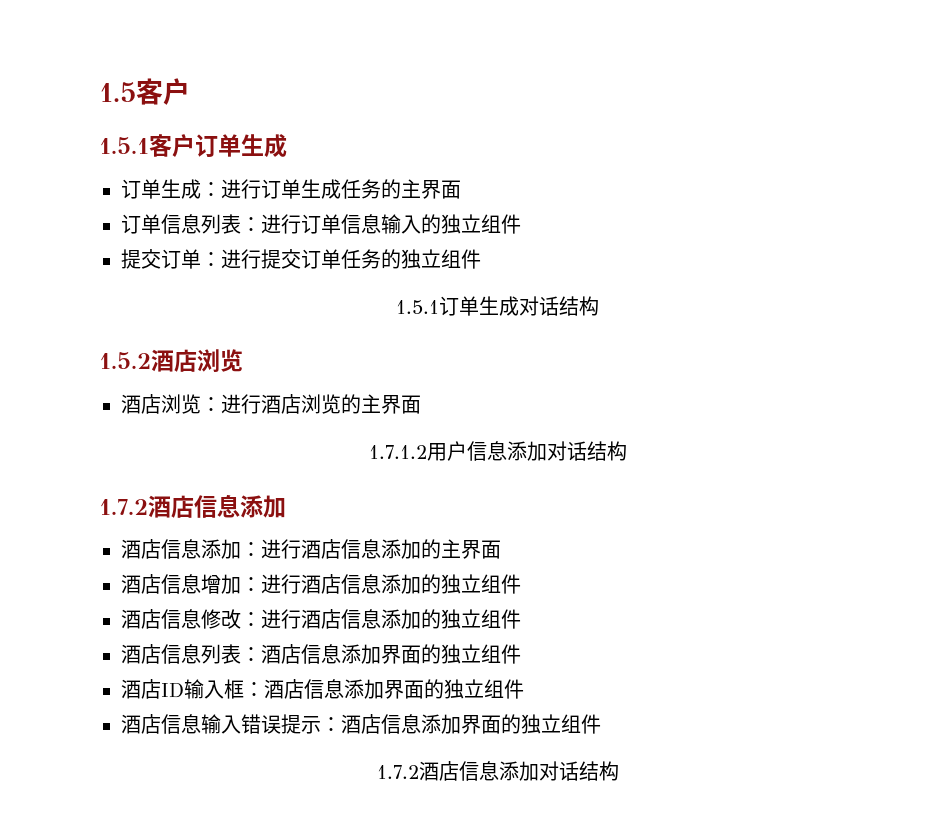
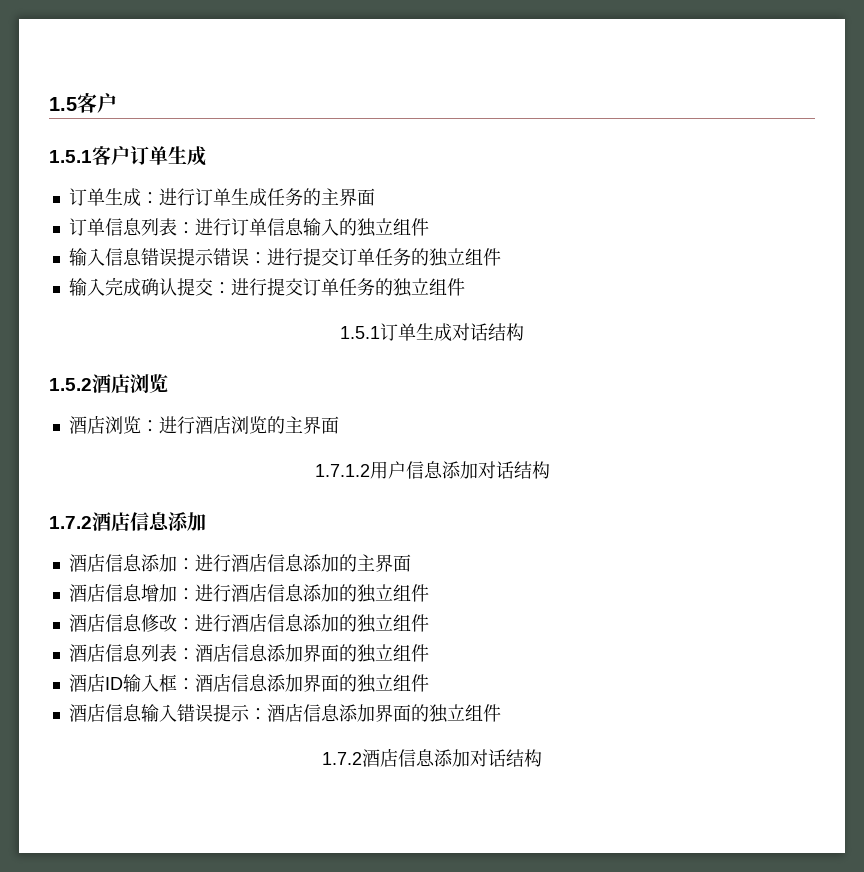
- 提交订单：进行提交订单任务的独立组件
+ 输入信息错误提示错误：进行提交订单任务的独立组件
+ 输入完成确认提交：进行提交订单任务的独立组件

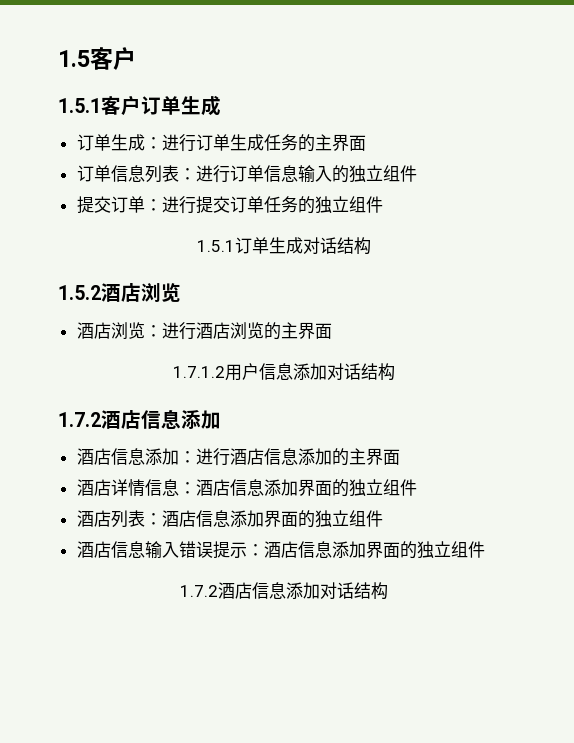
- 输入信息错误提示错误：进行提交订单任务的独立组件
- 输入完成确认提交：进行提交订单任务的独立组件
+ 提交订单：进行提交订单任务的独立组件
- 酒店信息增加：进行酒店信息添加的独立组件
- 酒店信息修改：进行酒店信息添加的独立组件
- 酒店信息列表：酒店信息添加界面的独立组件
- 酒店ID输入框：酒店信息添加界面的独立组件
+ 酒店详情信息：酒店信息添加界面的独立组件
+ 酒店列表：酒店信息添加界面的独立组件

